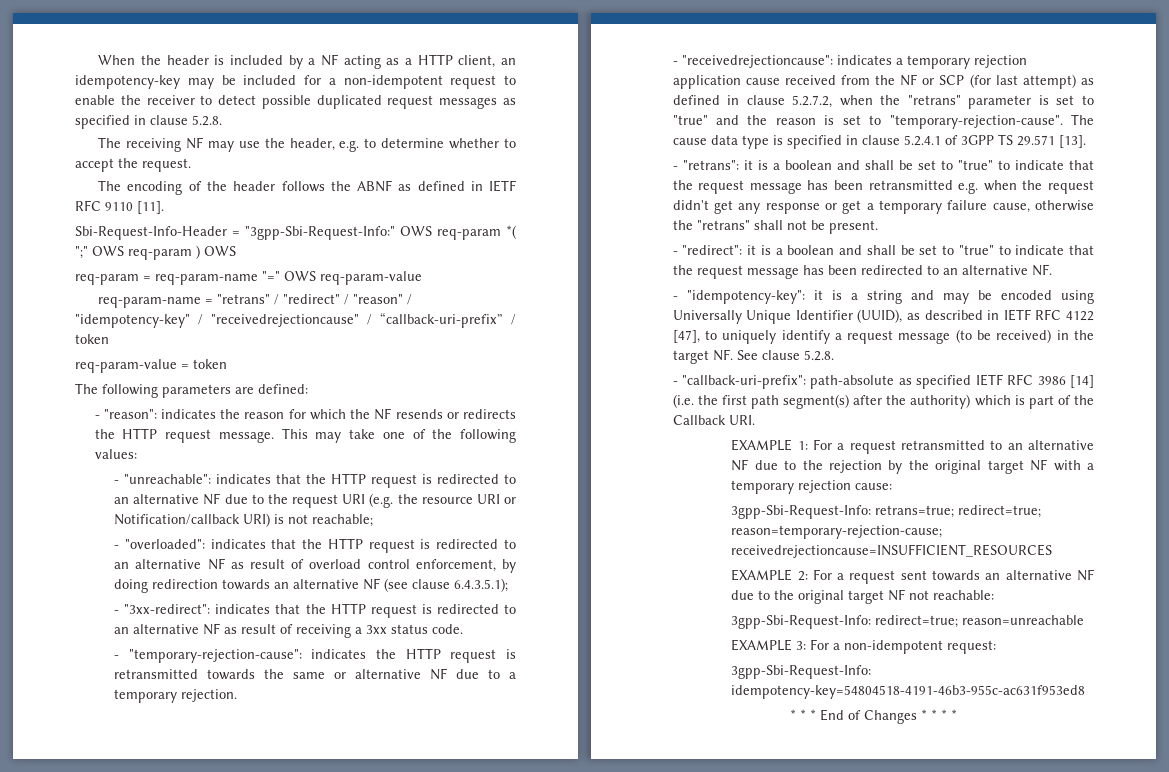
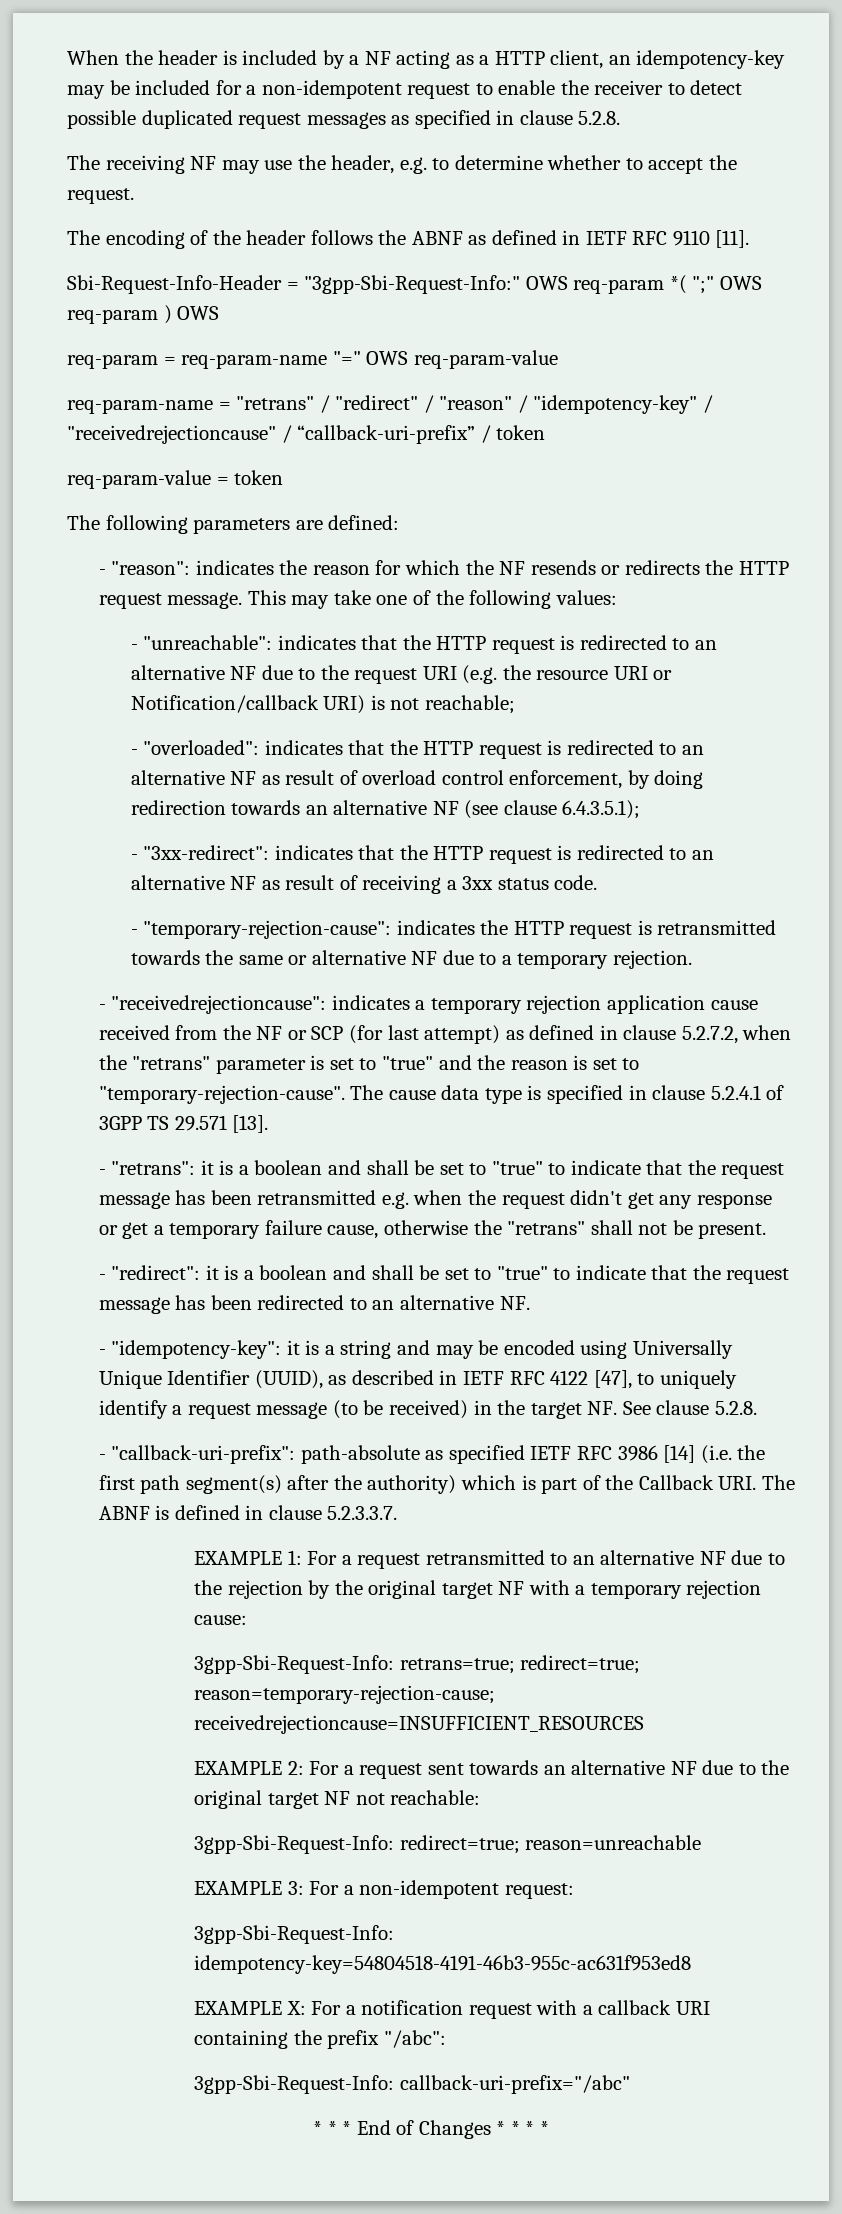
- - "callback-uri-prefix": path-absolute as specified IETF RFC 3986 [14] (i.e. the first path segment(s) after the authority) which is part of the Callback URI.
+ - "callback-uri-prefix": path-absolute as specified IETF RFC 3986 [14] (i.e. the first path segment(s) after the authority) which is part of the Callback URI. The ABNF is defined in clause 5.2.3.3.7.
+ EXAMPLE X: For a notification request with a callback URI containing the prefix "/abc":
+ 3gpp-Sbi-Request-Info: callback-uri-prefix="/abc"

